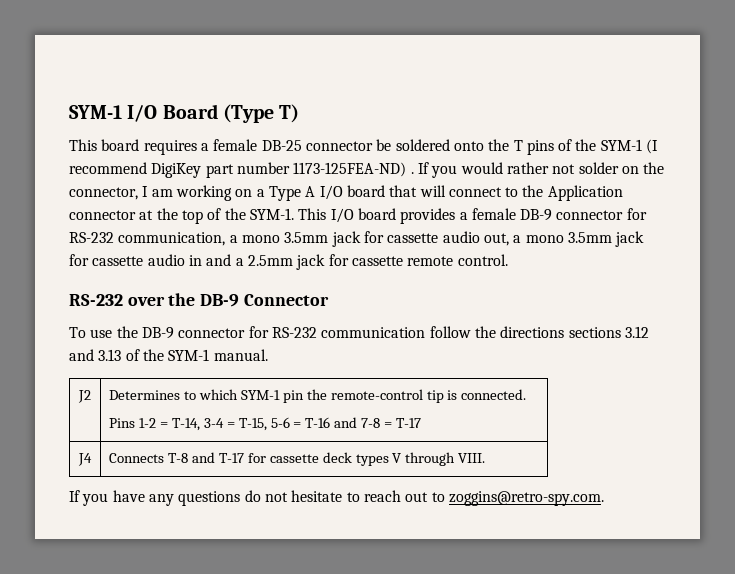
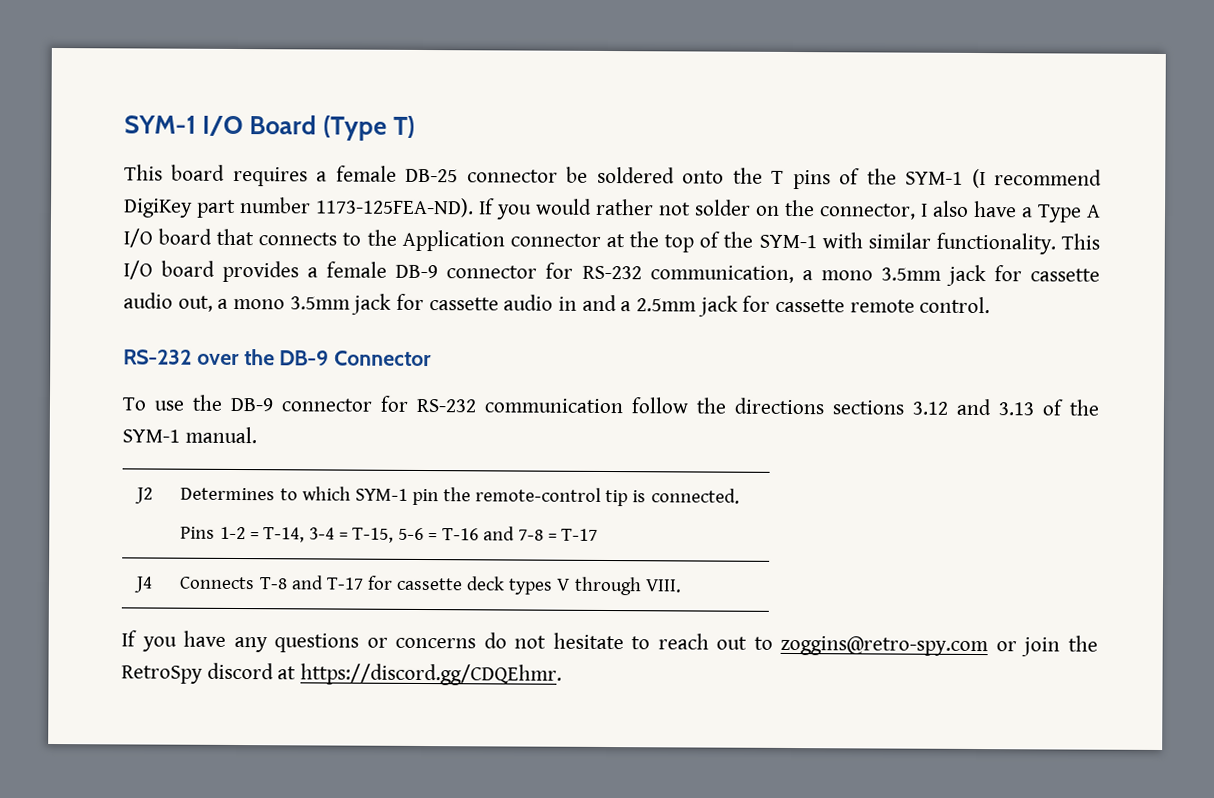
- This board requires a female DB-25 connector be soldered onto the T pins of the SYM-1 (I recommend DigiKey part number 1173-125FEA-ND) .
+ This board requires a female DB-25 connector be soldered onto the T pins of the SYM-1 (I recommend DigiKey part number 1173-125FEA-ND).
- If you would rather not solder on the connector, I am working on a Type A I/O board that will connect to the Application connector at the top of the SYM-1.
+ If you would rather not solder on the connector, I also have a Type A I/O board that connects to the Application connector at the top of the SYM-1 with similar functionality.
- If you have any questions do not hesitate to reach out to zoggins@retro-spy.com.
+ If you have any questions or concerns do not hesitate to reach out to zoggins@retro-spy.com or join the RetroSpy discord at https://discord.gg/CDQEhmr.

